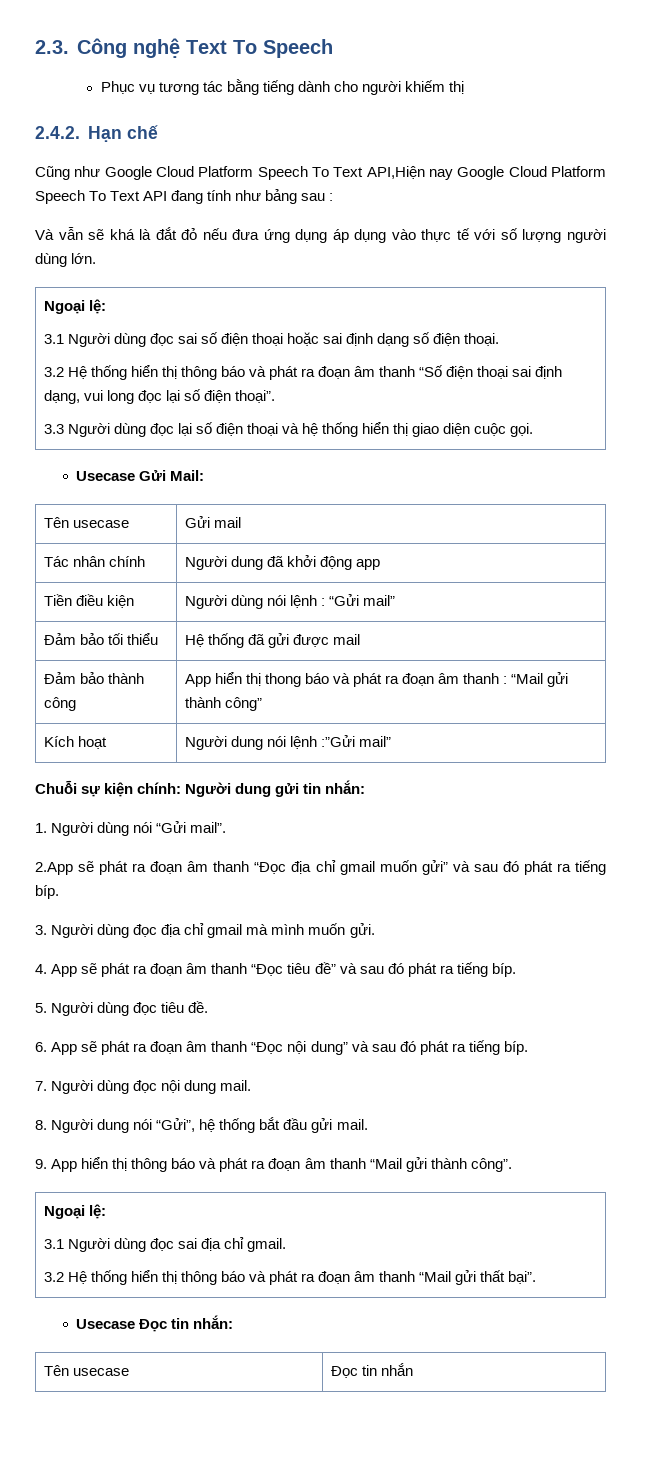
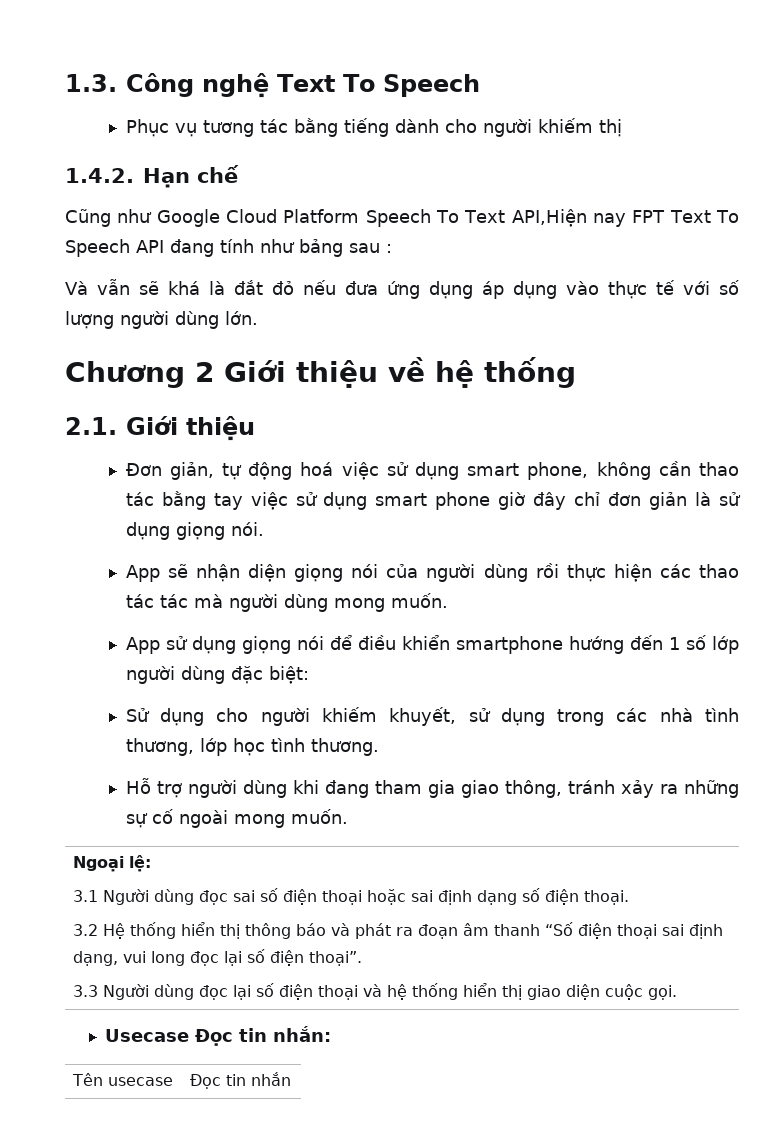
- 2.3. Công nghệ Text To Speech
+ 1.3. Công nghệ Text To Speech
- 2.4.2. Hạn chế
+ 1.4.2. Hạn chế
- Cũng như Google Cloud Platform Speech To Text API,Hiện nay Google Cloud Platform Speech To Text API đang tính như bảng sau :
+ Cũng như Google Cloud Platform Speech To Text API,Hiện nay FPT Text To Speech API đang tính như bảng sau :
+ Chương 2 Giới thiệu về hệ thống
+ 2.1. Giới thiệu
+ Đơn giản, tự động hoá việc sử dụng smart phone, không cần thao tác bằng tay việc sử dụng smart phone giờ đây chỉ đơn giản là sử dụng giọng nói.
+ App sẽ nhận diện giọng nói của người dùng rồi thực hiện các thao tác tác mà người dùng mong muốn.
+ App sử dụng giọng nói để điều khiển smartphone hướng đến 1 số lớp người dùng đặc biệt:
+ Sử dụng cho người khiếm khuyết, sử dụng trong các nhà tình thương, lớp học tình thương.
+ Hỗ trợ người dùng khi đang tham gia giao thông, tránh xảy ra những sự cố ngoài mong muốn.
- Usecase Gửi Mail:
- Tên usecase | Gửi mail
- Tác nhân chính | Người dung đã khởi động app
- Tiền điều kiện | Người dùng nói lệnh : “Gửi mail”
- Đảm bảo tối thiểu | Hệ thống đã gửi được mail
- Đảm bảo thành công | App hiển thị thong báo và phát ra đoạn âm thanh : “Mail gửi thành công”
- Kích hoạt | Người dung nói lệnh :”Gửi mail”
- Chuỗi sự kiện chính: Người dung gửi tin nhắn:
- 1. Người dùng nói “Gửi mail”.
- 2.App sẽ phát ra đoạn âm thanh “Đọc địa chỉ gmail muốn gửi” và sau đó phát ra tiếng bíp.
- 3. Người dùng đọc địa chỉ gmail mà mình muốn gửi.
- 4. App sẽ phát ra đoạn âm thanh “Đọc tiêu đề” và sau đó phát ra tiếng bíp.
- 5. Người dùng đọc tiêu đề.
- 6. App sẽ phát ra đoạn âm thanh “Đọc nội dung” và sau đó phát ra tiếng bíp.
- 7. Người dùng đọc nội dung mail.
- 8. Người dung nói “Gửi”, hệ thống bắt đầu gửi mail.
- 9. App hiển thị thông báo và phát ra đoạn âm thanh “Mail gửi thành công”.
- Ngoại lệ:
- 3.1 Người dùng đọc sai địa chỉ gmail.
- 3.2 Hệ thống hiển thị thông báo và phát ra đoạn âm thanh “Mail gửi thất bại”.

